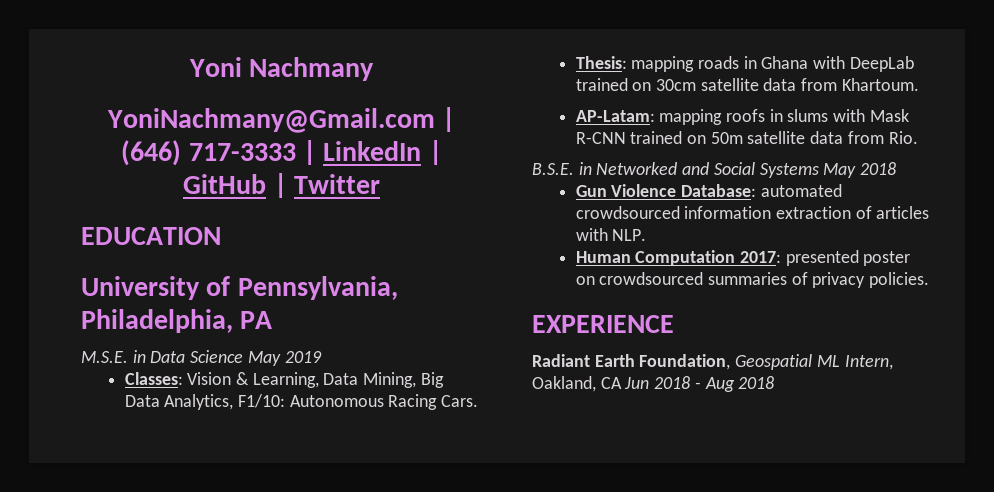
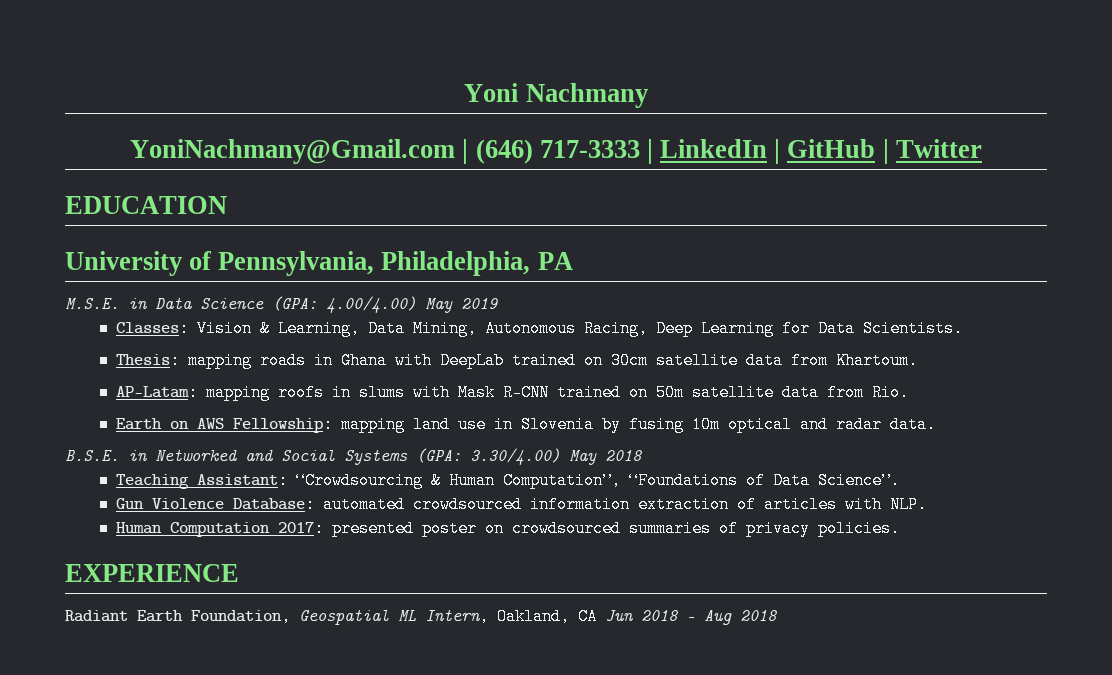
- M.S.E. in Data Science May 2019
+ M.S.E. in Data Science (GPA: 4.00/4.00) May 2019
- Classes: Vision & Learning, Data Mining, Big Data Analytics, F1/10: Autonomous Racing Cars.
+ Classes: Vision & Learning, Data Mining, Autonomous Racing, Deep Learning for Data Scientists.
+ Earth on AWS Fellowship: mapping land use in Slovenia by fusing 10m optical and radar data.
- B.S.E. in Networked and Social Systems May 2018
+ B.S.E. in Networked and Social Systems (GPA: 3.30/4.00) May 2018
+ Teaching Assistant: “Crowdsourcing & Human Computation”, “Foundations of Data Science”.

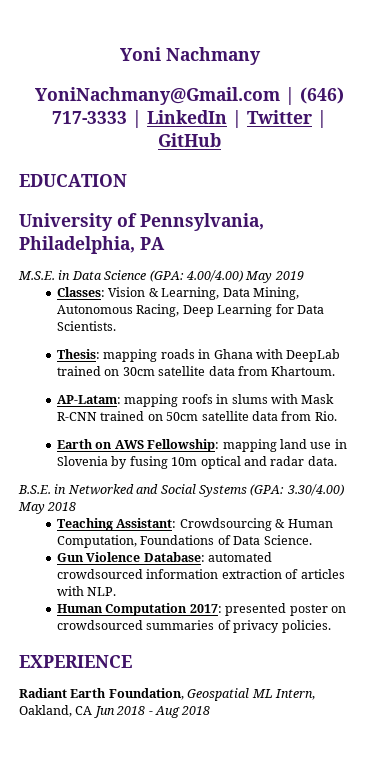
- YoniNachmany@Gmail.com | (646) 717-3333 | LinkedIn | GitHub | Twitter
+ YoniNachmany@Gmail.com | (646) 717-3333 | LinkedIn | Twitter | GitHub
- AP-Latam: mapping roofs in slums with Mask R-CNN trained on 50m satellite data from Rio.
+ AP-Latam: mapping roofs in slums with Mask R-CNN trained on 50cm satellite data from Rio.
- Teaching Assistant: “Crowdsourcing & Human Computation”, “Foundations of Data Science”.
+ Teaching Assistant: Crowdsourcing & Human Computation, Foundations of Data Science.

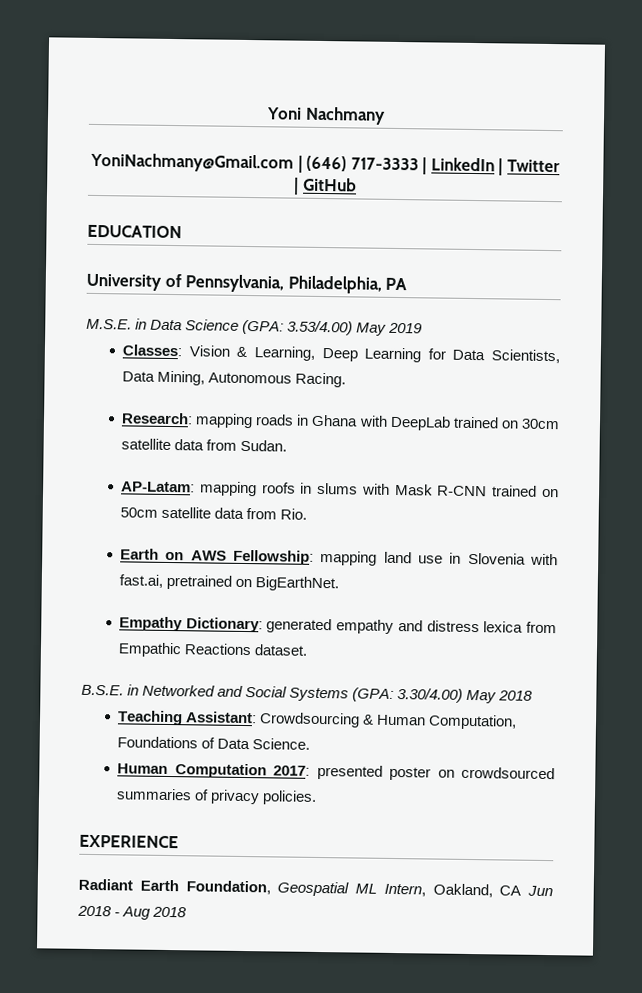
- M.S.E. in Data Science (GPA: 4.00/4.00) May 2019
+ M.S.E. in Data Science (GPA: 3.53/4.00) May 2019
- Classes: Vision & Learning, Data Mining, Autonomous Racing, Deep Learning for Data Scientists.
- Thesis: mapping roads in Ghana with DeepLab trained on 30cm satellite data from Khartoum.
+ Classes: Vision & Learning, Deep Learning for Data Scientists, Data Mining, Autonomous Racing.
+ Research: mapping roads in Ghana with DeepLab trained on 30cm satellite data from Sudan.
- Earth on AWS Fellowship: mapping land use in Slovenia by fusing 10m optical and radar data.
+ Earth on AWS Fellowship: mapping land use in Slovenia with fast.ai, pretrained on BigEarthNet.
+ Empathy Dictionary: generated empathy and distress lexica from Empathic Reactions dataset.
- Gun Violence Database: automated crowdsourced information extraction of articles with NLP.

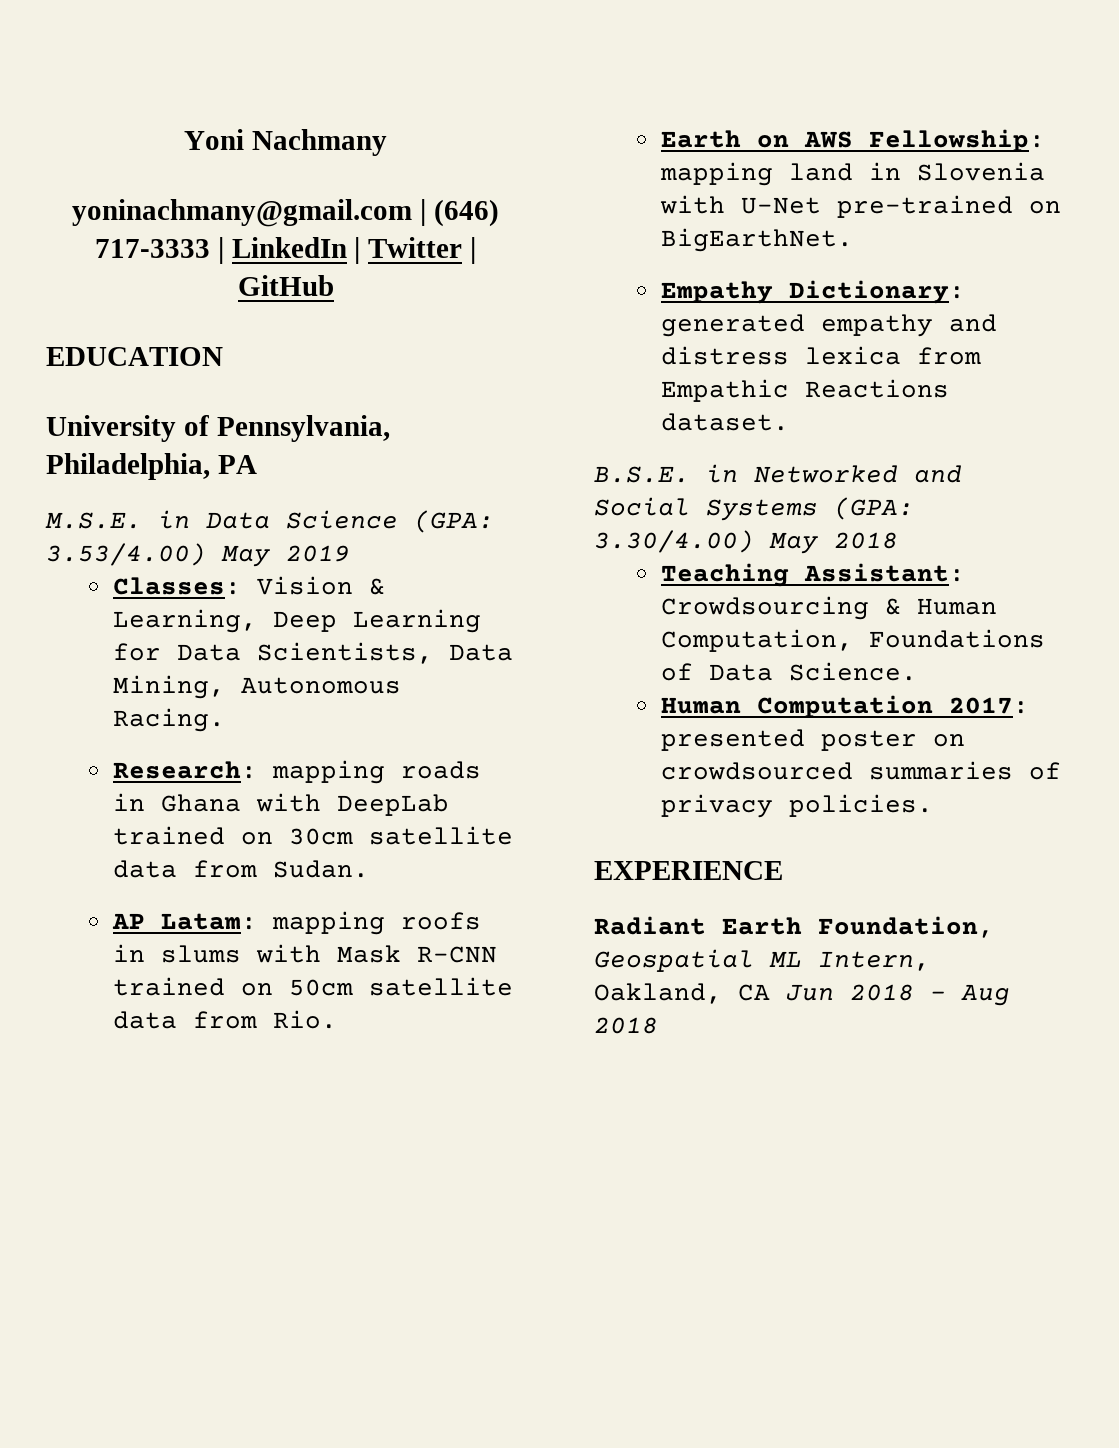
- YoniNachmany@Gmail.com | (646) 717-3333 | LinkedIn | Twitter | GitHub
+ yoninachmany@gmail.com | (646) 717-3333 | LinkedIn | Twitter | GitHub
- AP-Latam: mapping roofs in slums with Mask R-CNN trained on 50cm satellite data from Rio.
+ AP Latam: mapping roofs in slums with Mask R-CNN trained on 50cm satellite data from Rio.
- Earth on AWS Fellowship: mapping land use in Slovenia with fast.ai, pretrained on BigEarthNet.
+ Earth on AWS Fellowship: mapping land in Slovenia with U-Net pre-trained on BigEarthNet.

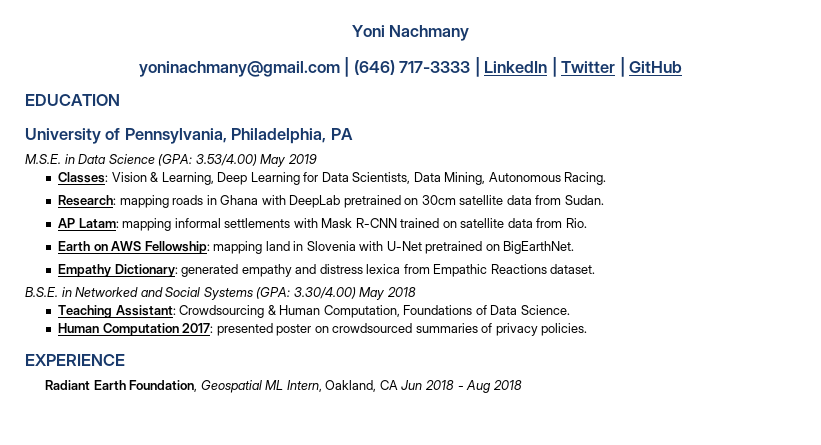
- Research: mapping roads in Ghana with DeepLab trained on 30cm satellite data from Sudan.
+ Research: mapping roads in Ghana with DeepLab pretrained on 30cm satellite data from Sudan.
- AP Latam: mapping roofs in slums with Mask R-CNN trained on 50cm satellite data from Rio.
+ AP Latam: mapping informal settlements with Mask R-CNN trained on satellite data from Rio.
- Earth on AWS Fellowship: mapping land in Slovenia with U-Net pre-trained on BigEarthNet.
+ Earth on AWS Fellowship: mapping land in Slovenia with U-Net pretrained on BigEarthNet.

